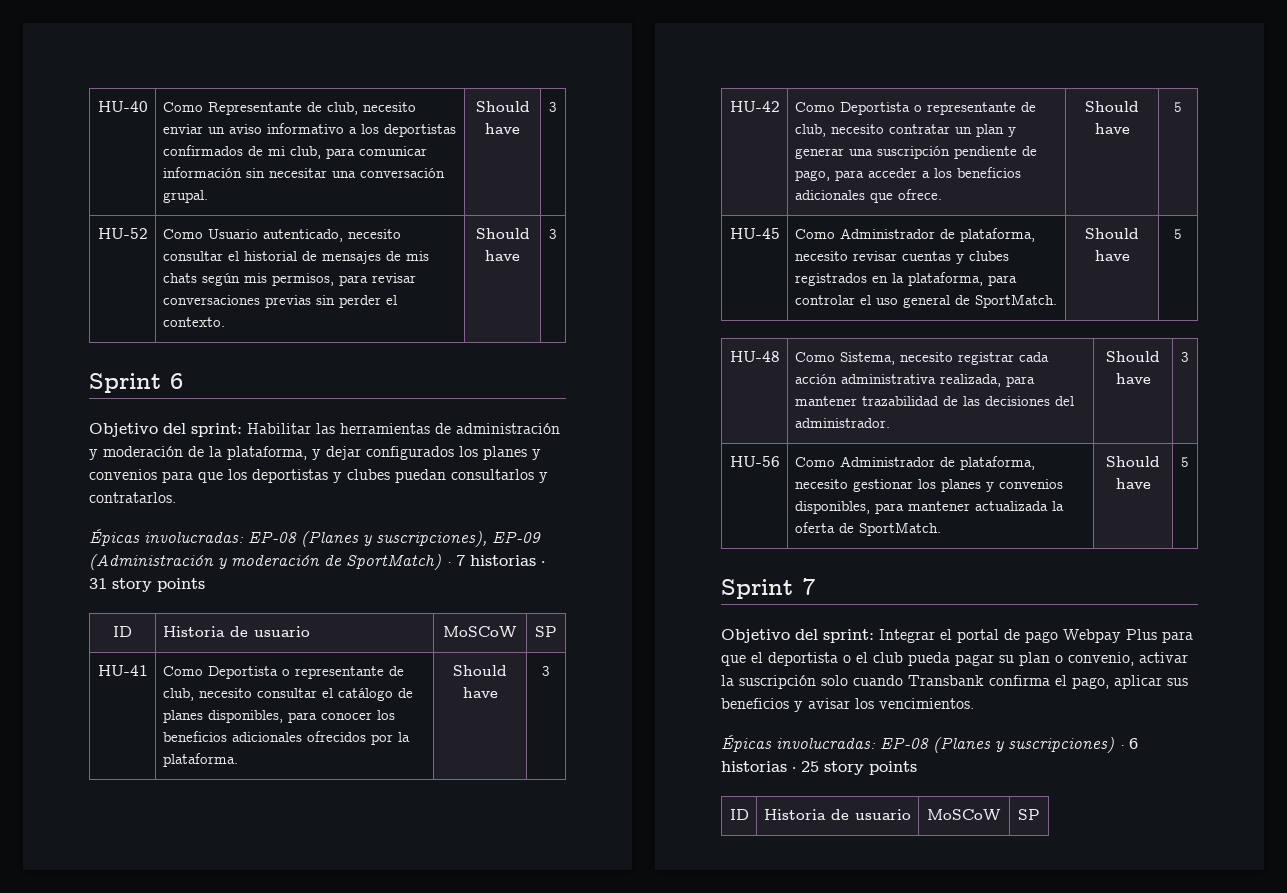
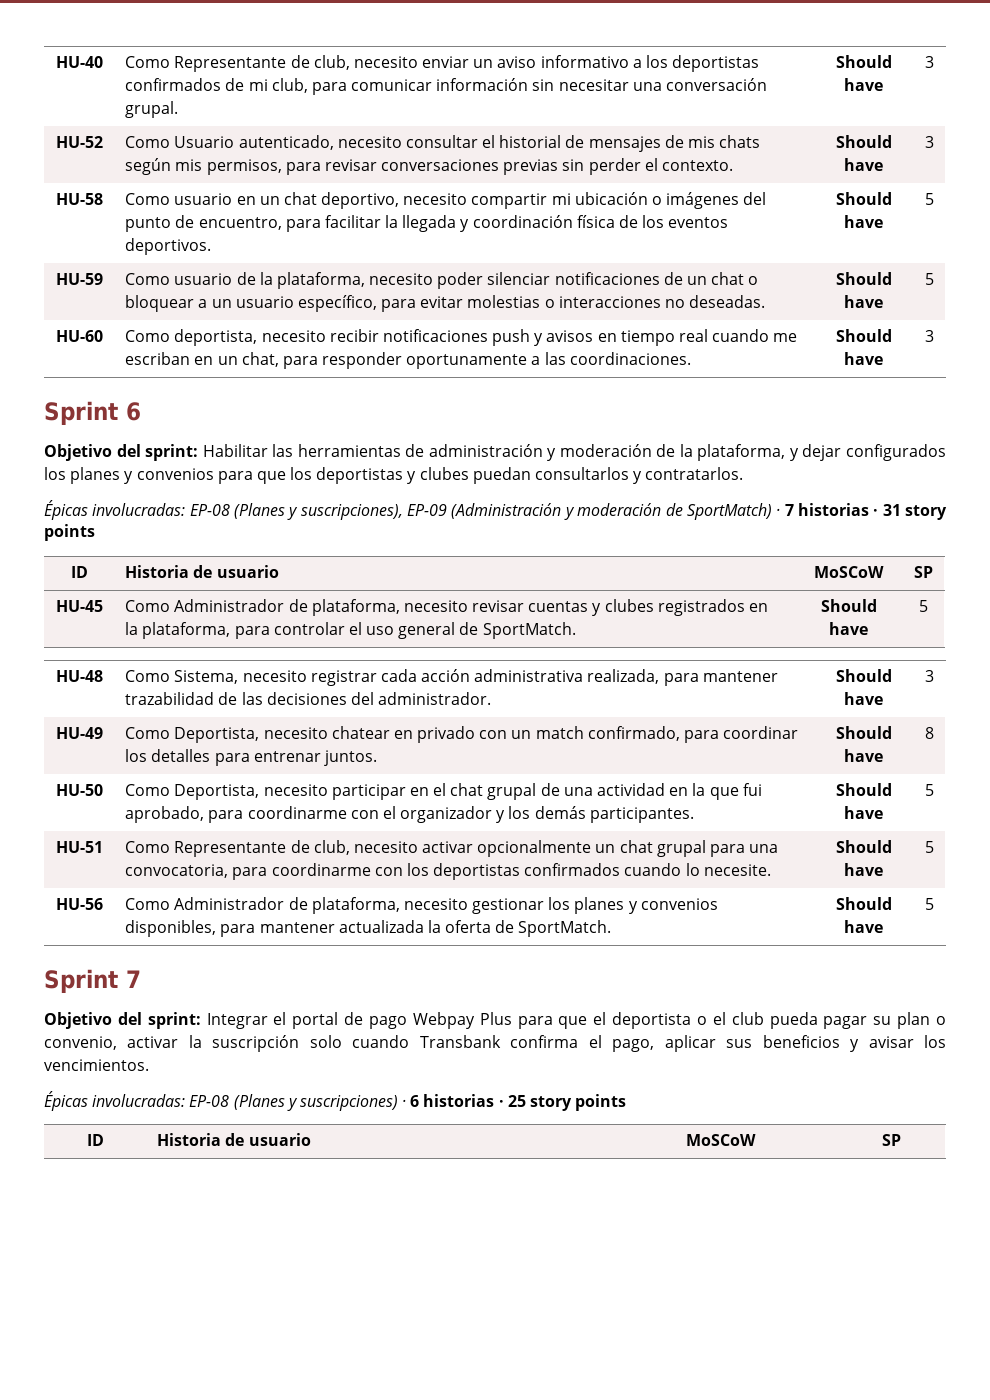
+ HU-58 | Como usuario en un chat deportivo, necesito compartir mi ubicación o imágenes del punto de encuentro, para facilitar la llegada y coordinación física de los eventos deportivos. | Should have | 5
+ HU-59 | Como usuario de la plataforma, necesito poder silenciar notificaciones de un chat o bloquear a un usuario específico, para evitar molestias o interacciones no deseadas. | Should have | 5
+ HU-60 | Como deportista, necesito recibir notificaciones push y avisos en tiempo real cuando me escriban en un chat, para responder oportunamente a las coordinaciones. | Should have | 3
- HU-41 | Como Deportista o representante de club, necesito consultar el catálogo de planes disponibles, para conocer los beneficios adicionales ofrecidos por la plataforma. | Should have | 3
- HU-42 | Como Deportista o representante de club, necesito contratar un plan y generar una suscripción pendiente de pago, para acceder a los beneficios adicionales que ofrece. | Should have | 5
+ HU-49 | Como Deportista, necesito chatear en privado con un match confirmado, para coordinar los detalles para entrenar juntos. | Should have | 8
+ HU-50 | Como Deportista, necesito participar en el chat grupal de una actividad en la que fui aprobado, para coordinarme con el organizador y los demás participantes. | Should have | 5
+ HU-51 | Como Representante de club, necesito activar opcionalmente un chat grupal para una convocatoria, para coordinarme con los deportistas confirmados cuando lo necesite. | Should have | 5

